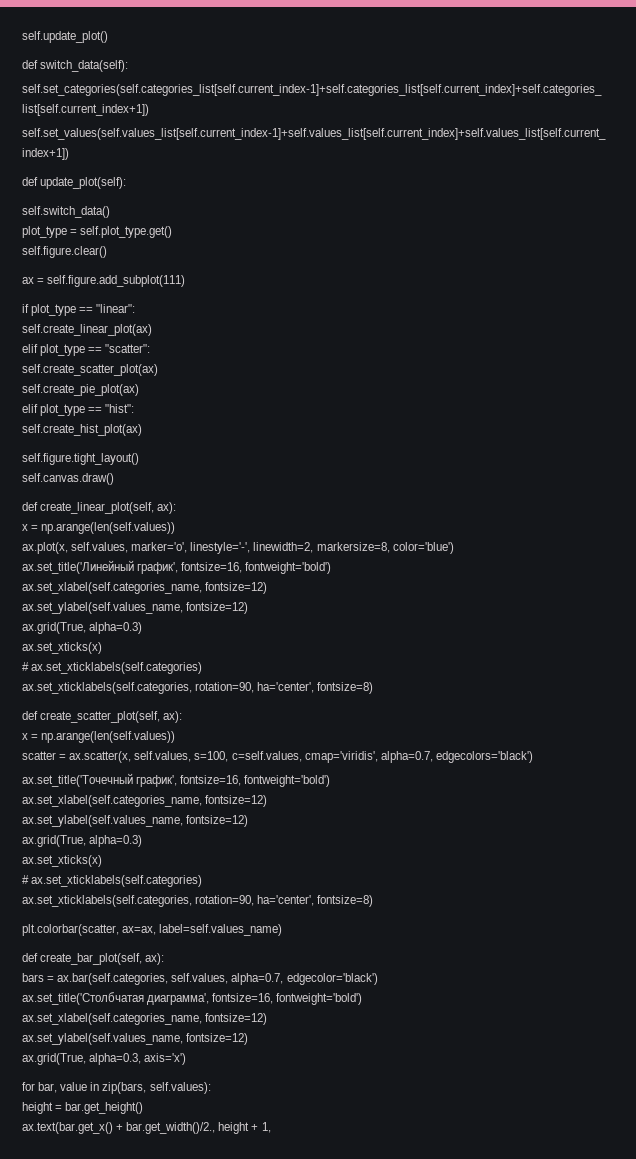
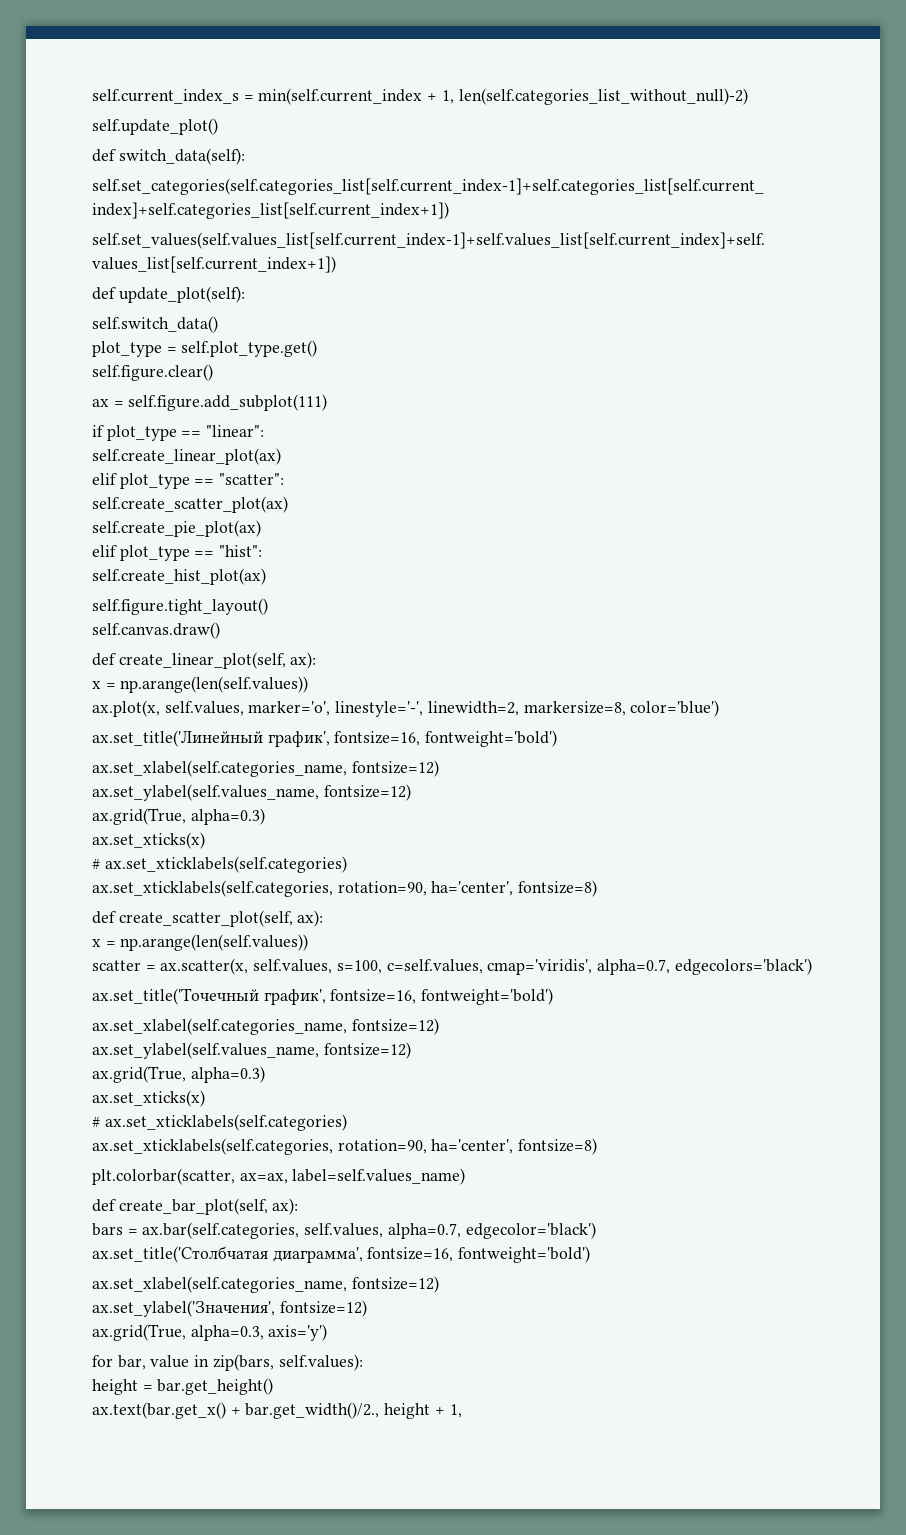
+ self.current_index_s = min(self.current_index + 1, len(self.categories_list_without_null)-2)
  ax.set_title('Столбчатая диаграмма', fontsize=16, fontweight='bold')
  ax.set_xlabel(self.categories_name, fontsize=12)
- ax.set_ylabel(self.values_name, fontsize=12)
+ ax.set_ylabel('Значения', fontsize=12)
- ax.grid(True, alpha=0.3, axis='x')
+ ax.grid(True, alpha=0.3, axis='y')

